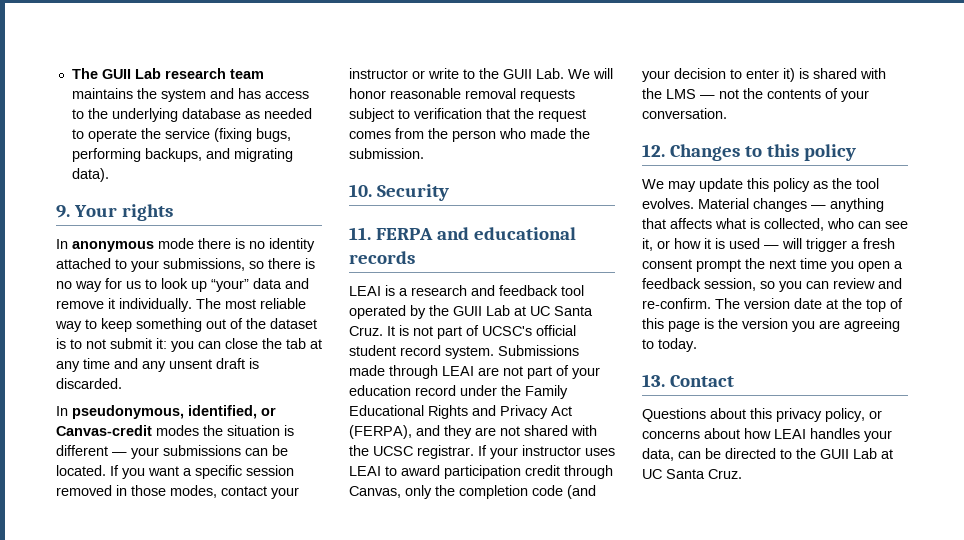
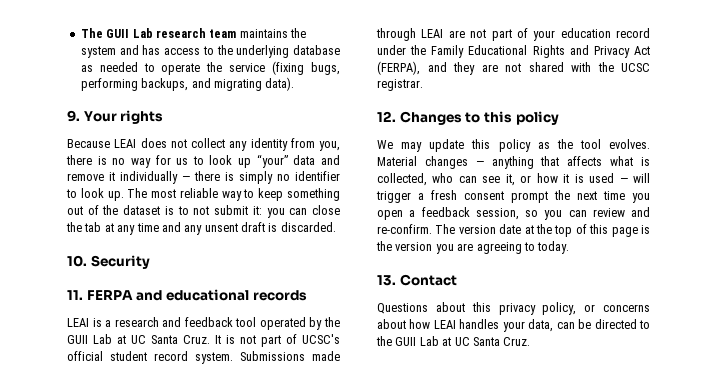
- In anonymous mode there is no identity attached to your submissions, so there is no way for us to look up “your” data and remove it individually.
+ Because LEAI does not collect any identity from you, there is no way for us to look up “your” data and remove it individually — there is simply no identifier to look up.
- In pseudonymous, identified, or Canvas-credit modes the situation is different — your submissions can be located. If you want a specific session removed in those modes, contact your instructor or write to the GUII Lab. We will honor reasonable removal requests subject to verification that the request comes from the person who made the submission.
- If your instructor uses LEAI to award participation credit through Canvas, only the completion code (and your decision to enter it) is shared with the LMS — not the contents of your conversation.

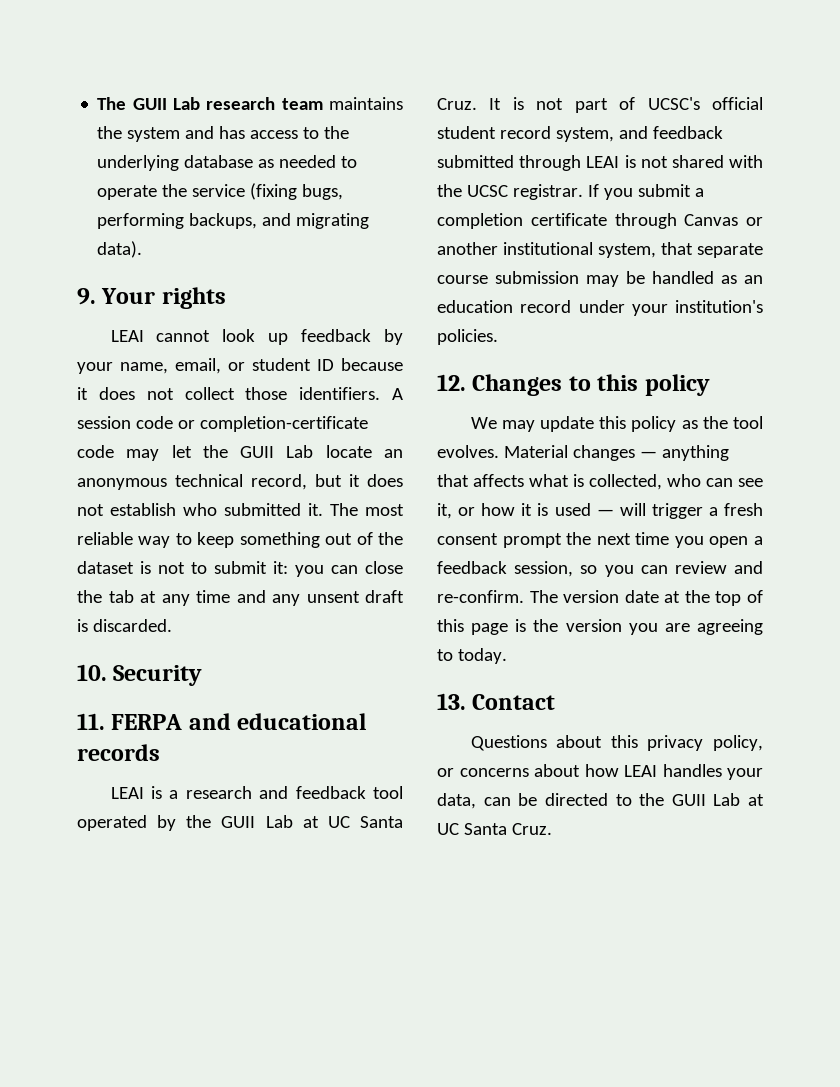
- Because LEAI does not collect any identity from you, there is no way for us to look up “your” data and remove it individually — there is simply no identifier to look up.
+ LEAI cannot look up feedback by your name, email, or student ID because it does not collect those identifiers. A session code or completion-certificate code may let the GUII Lab locate an anonymous technical record, but it does not establish who submitted it.
- The most reliable way to keep something out of the dataset is to not submit it: you can close the tab at any time and any unsent draft is discarded.
+ The most reliable way to keep something out of the dataset is not to submit it: you can close the tab at any time and any unsent draft is discarded.
- It is not part of UCSC's official student record system. Submissions made through LEAI are not part of your education record under the Family Educational Rights and Privacy Act (FERPA), and they are not shared with the UCSC registrar.
+ It is not part of UCSC's official student record system, and feedback submitted through LEAI is not shared with the UCSC registrar. If you submit a completion certificate through Canvas or another institutional system, that separate course submission may be handled as an education record under your institution's policies.

